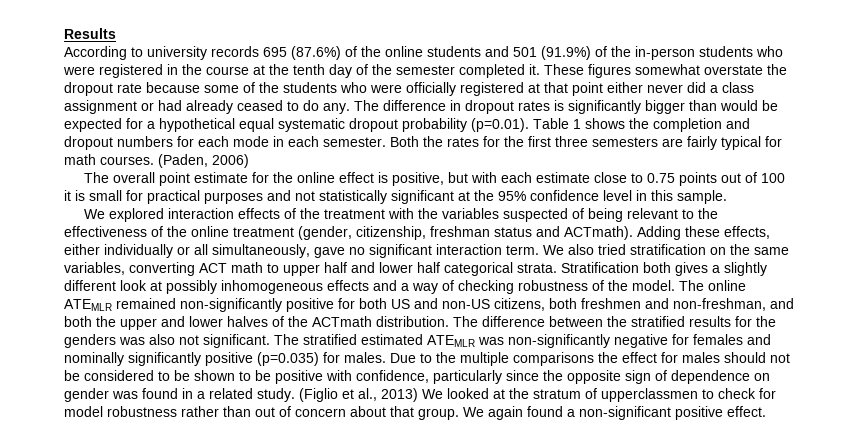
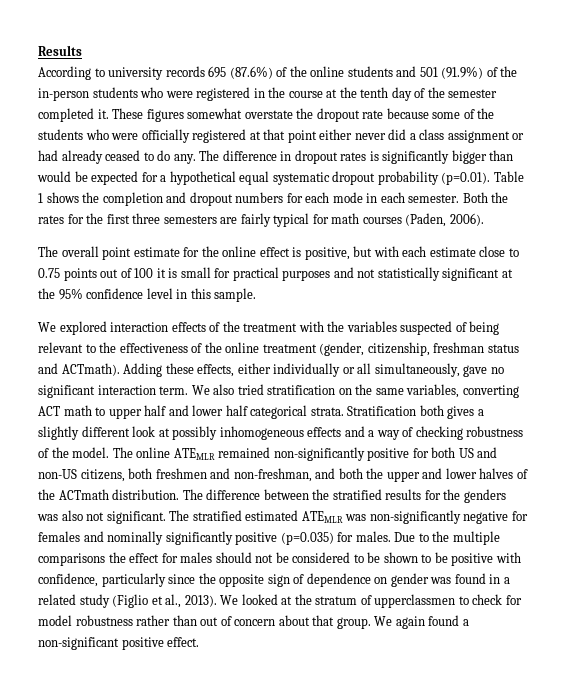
- Both the rates for the first three semesters are fairly typical for math courses. (Paden, 2006)
+ Both the rates for the first three semesters are fairly typical for math courses (Paden, 2006).
- Due to the multiple comparisons the effect for males should not be considered to be shown to be positive with confidence, particularly since the opposite sign of dependence on gender was found in a related study. (Figlio et al., 2013) We looked at the stratum of upperclassmen to check for model robustness rather than out of concern about that group.
+ Due to the multiple comparisons the effect for males should not be considered to be shown to be positive with confidence, particularly since the opposite sign of dependence on gender was found in a related study (Figlio et al., 2013). We looked at the stratum of upperclassmen to check for model robustness rather than out of concern about that group.

